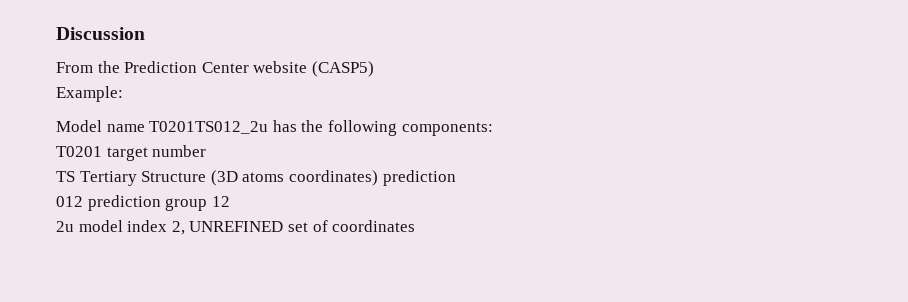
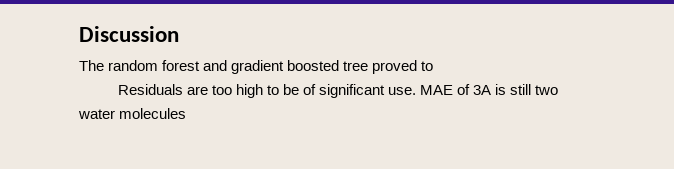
- From the Prediction Center website (CASP5)
- Example:
- Model name T0201TS012_2u has the following components:
- T0201 target number
- TS Tertiary Structure (3D atoms coordinates) prediction
- 012 prediction group 12
- 2u model index 2, UNREFINED set of coordinates
+ The random forest and gradient boosted tree proved to
+ Residuals are too high to be of significant use. MAE of 3A is still two water molecules

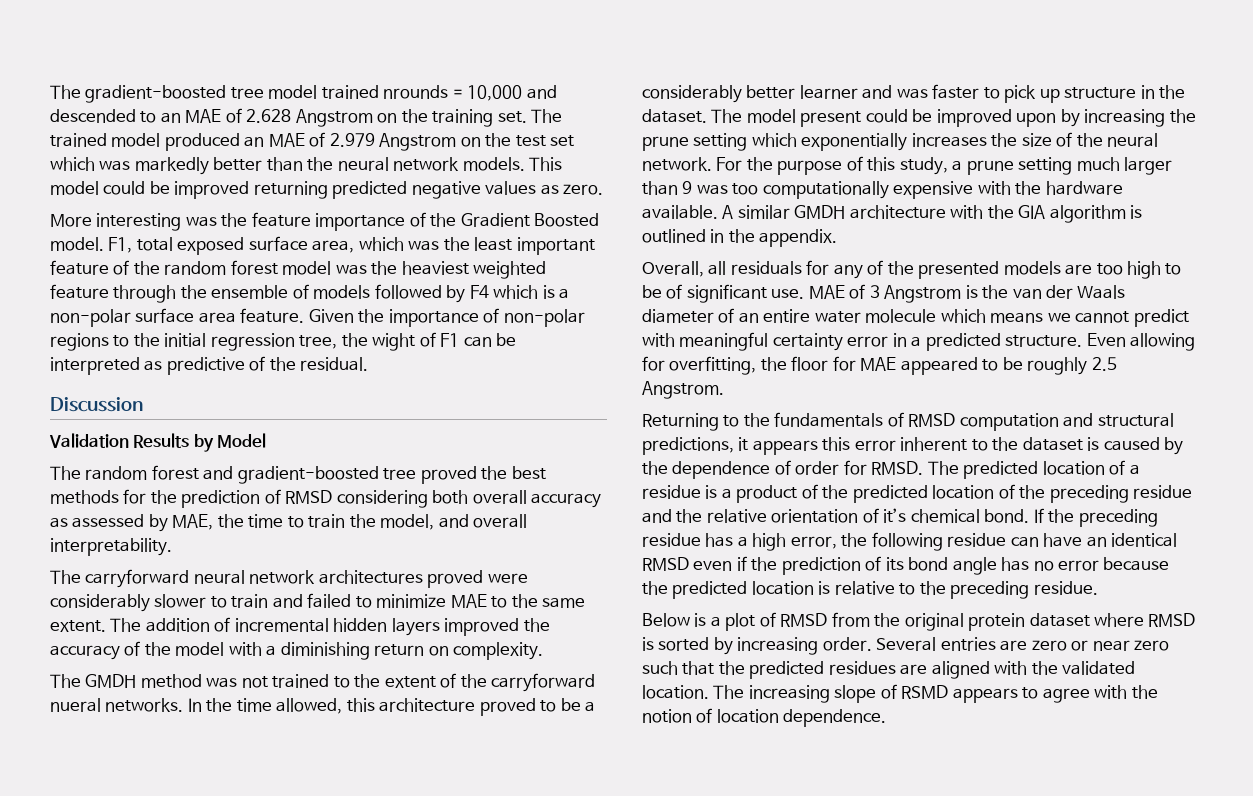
+ The gradient-boosted tree model trained nrounds = 10,000 and descended to an MAE of 2.628 Angstrom on the training set. The trained model produced an MAE of 2.979 Angstrom on the test set which was markedly better than the neural network models. This model could be improved returning predicted negative values as zero.
+ More interesting was the feature importance of the Gradient Boosted model. F1, total exposed surface area, which was the least important feature of the random forest model was the heaviest weighted feature through the ensemble of models followed by F4 which is a non-polar surface area feature. Given the importance of non-polar regions to the initial regression tree, the wight of F1 can be interpreted as predictive of the residual.
  Discussion
- The random forest and gradient boosted tree proved to
- Residuals are too high to be of significant use.
+ Validation Results by Model
+ The random forest and gradient-boosted tree proved the best methods for the prediction of RMSD considering both overall accuracy as assessed by MAE, the time to train the model, and overall interpretability.
+ The carryforward neural network architectures proved were considerably slower to train and failed to minimize MAE to the same extent. The addition of incremental hidden layers improved the accuracy of the model with a diminishing return on complexity.
+ The GMDH method was not trained to the extent of the carryforward nueral networks. In the time allowed, this architecture proved to be a considerably better learner and was faster to pick up structure in the dataset. The model present could be improved upon by increasing the prune setting which exponentially increases the size of the neural network. For the purpose of this study, a prune setting much larger than 9 was too computationally expensive with the hardware available. A similar GMDH architecture with the GIA algorithm is outlined in the appendix.
+ Overall, all residuals for any of the presented models are too high to be of significant use.
- MAE of 3A is still two water molecules
+ MAE of 3 Angstrom is the van der Waals diameter of an entire water molecule which means we cannot predict with meaningful certainty error in a predicted structure. Even allowing for overfitting, the floor for MAE appeared to be roughly 2.5 Angstrom.
+ Returning to the fundamentals of RMSD computation and structural predictions, it appears this error inherent to the dataset is caused by the dependence of order for RMSD. The predicted location of a residue is a product of the predicted location of the preceding residue and the relative orientation of it’s chemical bond. If the preceding residue has a high error, the following residue can have an identical RMSD even if the prediction of its bond angle has no error because the predicted location is relative to the preceding residue.
+ Below is a plot of RMSD from the original protein dataset where RMSD is sorted by increasing order. Several entries are zero or near zero such that the predicted residues are aligned with the validated location. The increasing slope of RSMD appears to agree with the notion of location dependence.

